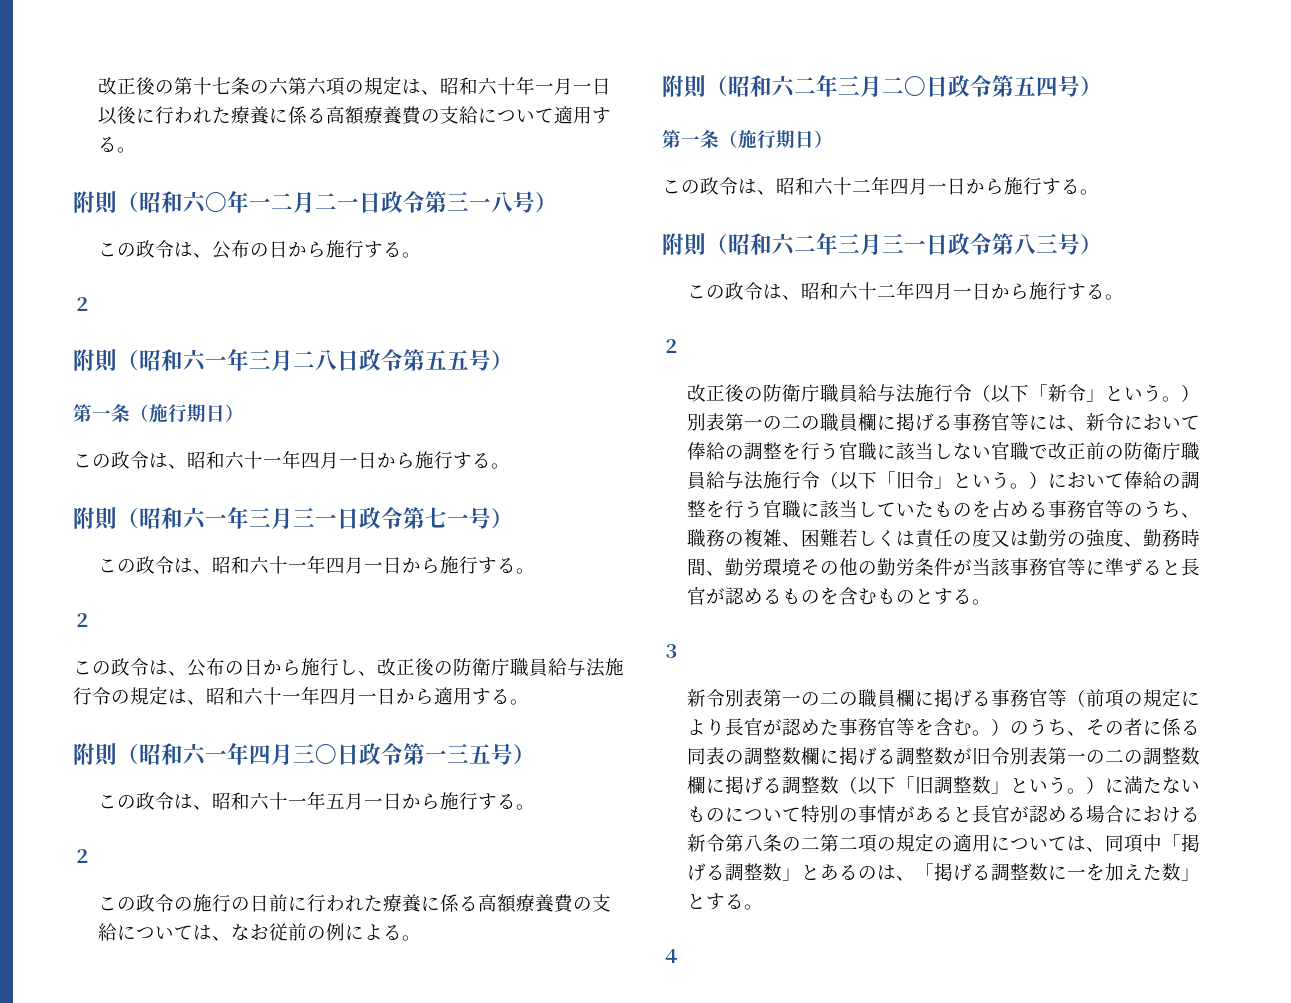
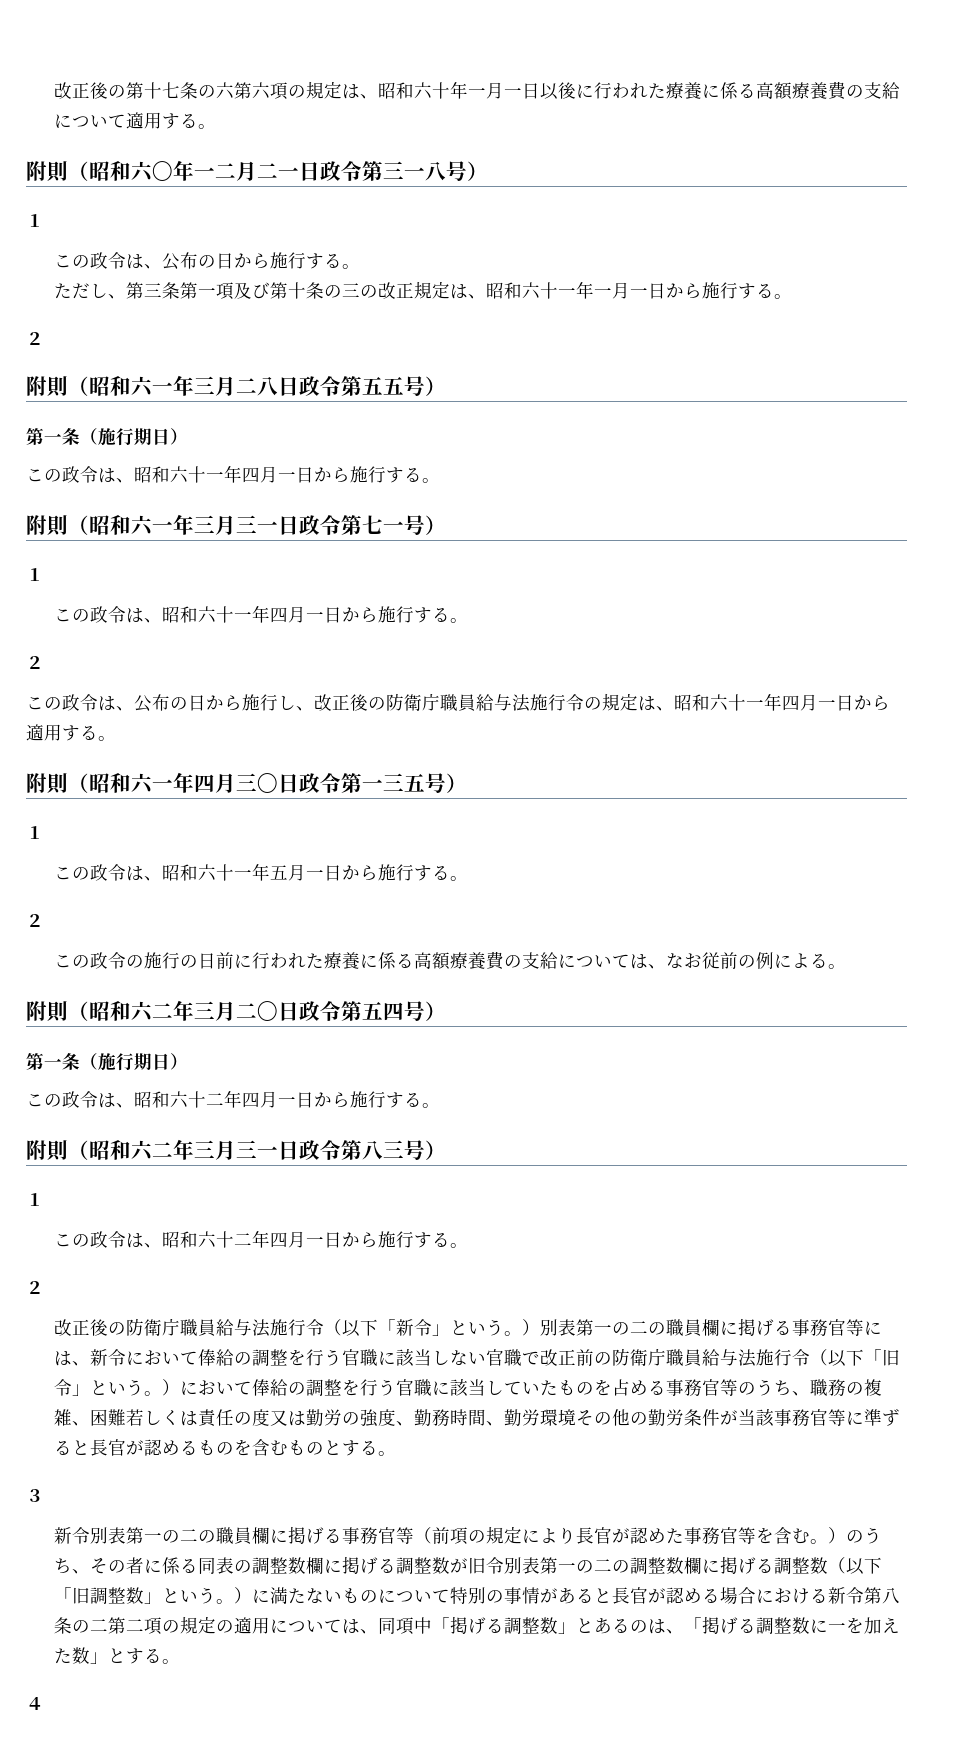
  附則（昭和六〇年一二月二一日政令第三一八号）
+ １
+ ただし、第三条第一項及び第十条の三の改正規定は、昭和六十一年一月一日から施行する。
  附則（昭和六一年三月三一日政令第七一号）
+ １
  附則（昭和六一年四月三〇日政令第一三五号）
+ １
  附則（昭和六二年三月三一日政令第八三号）
+ １

